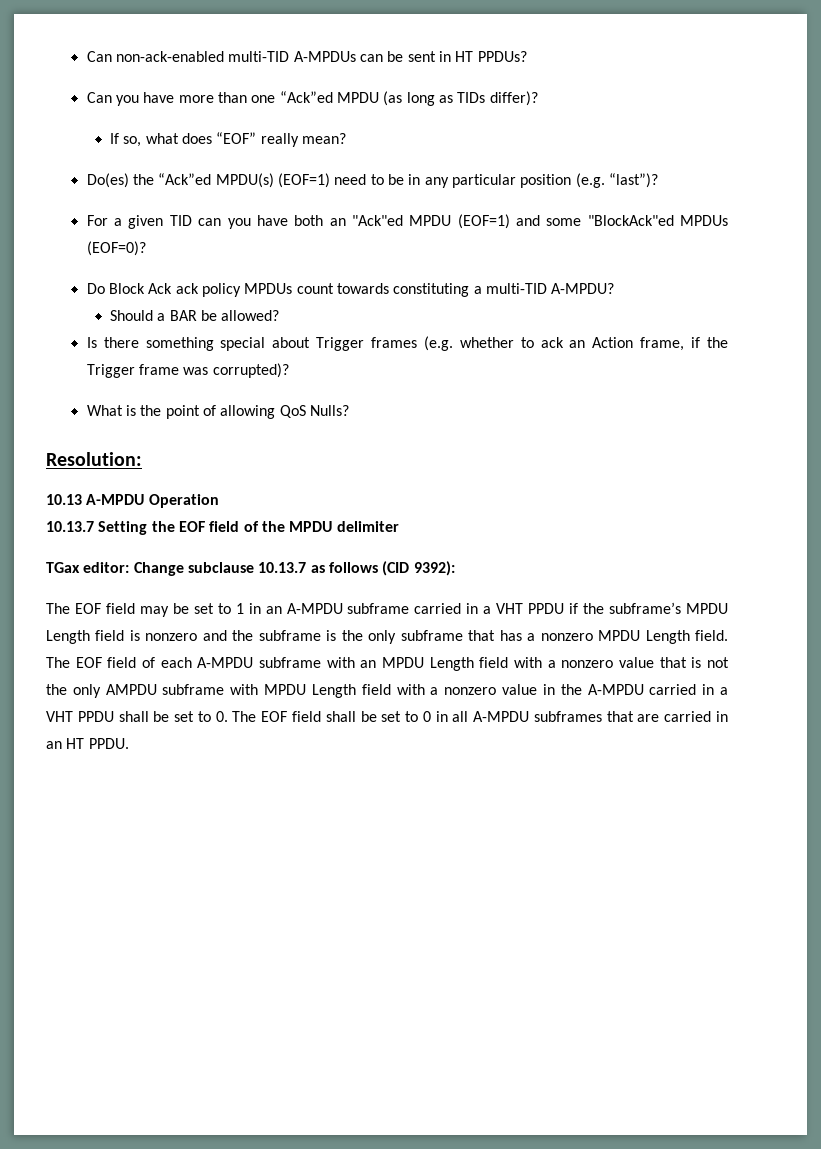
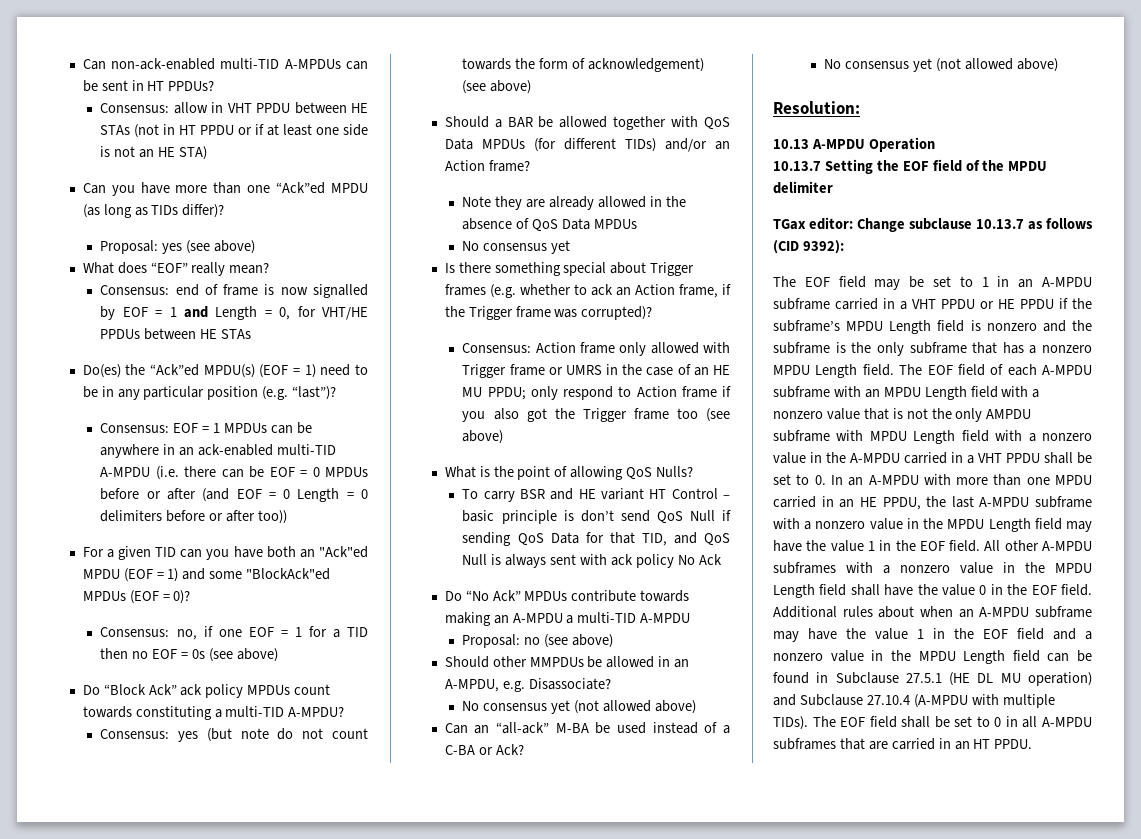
+ Consensus: allow in VHT PPDU between HE STAs (not in HT PPDU or if at least one side is not an HE STA)
- If so, what does “EOF” really mean?
+ Proposal: yes (see above)
+ What does “EOF” really mean?
+ Consensus: end of frame is now signalled by EOF = 1 and Length = 0, for VHT/HE PPDUs between HE STAs
- Do(es) the “Ack”ed MPDU(s) (EOF=1) need to be in any particular position (e.g. “last”)?
+ Do(es) the “Ack”ed MPDU(s) (EOF = 1) need to be in any particular position (e.g. “last”)?
+ Consensus: EOF = 1 MPDUs can be anywhere in an ack-enabled multi-TID A-MPDU (i.e. there can be EOF = 0 MPDUs before or after (and EOF = 0 Length = 0 delimiters before or after too))
- For a given TID can you have both an "Ack"ed MPDU (EOF=1) and some "BlockAck"ed MPDUs (EOF=0)?
- Do Block Ack ack policy MPDUs count towards constituting a multi-TID A-MPDU?
+ For a given TID can you have both an "Ack"ed MPDU (EOF = 1) and some "BlockAck"ed MPDUs (EOF = 0)?
+ Consensus: no, if one EOF = 1 for a TID then no EOF = 0s (see above)
+ Do “Block Ack” ack policy MPDUs count towards constituting a multi-TID A-MPDU?
- Should a BAR be allowed?
+ Consensus: yes (but note do not count towards the form of acknowledgement) (see above)
+ Should a BAR be allowed together with QoS Data MPDUs (for different TIDs) and/or an Action frame?
+ Note they are already allowed in the absence of QoS Data MPDUs
+ No consensus yet
+ Consensus: Action frame only allowed with Trigger frame or UMRS in the case of an HE MU PPDU; only respond to Action frame if you also got the Trigger frame too (see above)
+ To carry BSR and HE variant HT Control – basic principle is don’t send QoS Null if sending QoS Data for that TID, and QoS Null is always sent with ack policy No Ack
+ Do “No Ack” MPDUs contribute towards making an A-MPDU a multi-TID A-MPDU
+ Proposal: no (see above)
+ Should other MMPDUs be allowed in an A-MPDU, e.g. Disassociate?
+ No consensus yet (not allowed above)
+ Can an “all-ack” M-BA be used instead of a C-BA or Ack?
+ No consensus yet (not allowed above)
- The EOF field may be set to 1 in an A-MPDU subframe carried in a VHT PPDU if the subframe’s MPDU Length field is nonzero and the subframe is the only subframe that has a nonzero MPDU Length field.
+ The EOF field may be set to 1 in an A-MPDU subframe carried in a VHT PPDU or HE PPDU if the subframe’s MPDU Length field is nonzero and the subframe is the only subframe that has a nonzero MPDU Length field.
- The EOF field of each A-MPDU subframe with an MPDU Length field with a nonzero value that is not the only AMPDU subframe with MPDU Length field with a nonzero value in the A-MPDU carried in a VHT PPDU shall be set to 0. The EOF field shall be set to 0 in all A-MPDU subframes that are carried in an HT PPDU.
+ The EOF field of each A-MPDU subframe with an MPDU Length field with a nonzero value that is not the only AMPDU subframe with MPDU Length field with a nonzero value in the A-MPDU carried in a VHT PPDU shall be set to 0. In an A-MPDU with more than one MPDU carried in an HE PPDU, the last A-MPDU subframe with a nonzero value in the MPDU Length field may have the value 1 in the EOF field. All other A-MPDU subframes with a nonzero value in the MPDU Length field shall have the value 0 in the EOF field. Additional rules about when an A-MPDU subframe may have the value 1 in the EOF field and a nonzero value in the MPDU Length field can be found in Subclause 27.5.1 (HE DL MU operation) and Subclause 27.10.4 (A-MPDU with multiple TIDs). The EOF field shall be set to 0 in all A-MPDU subframes that are carried in an HT PPDU.

